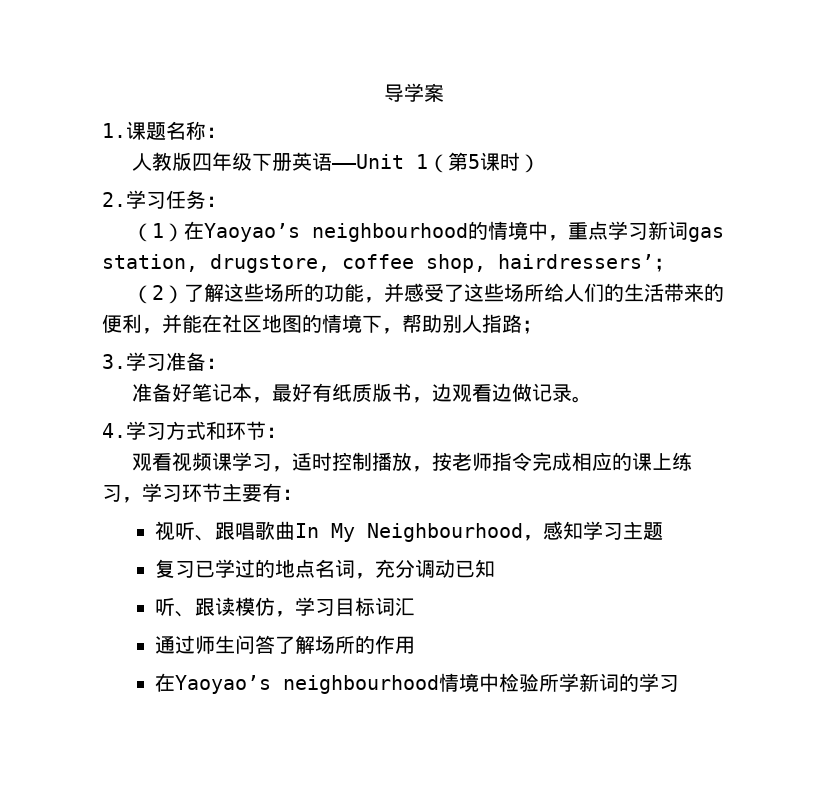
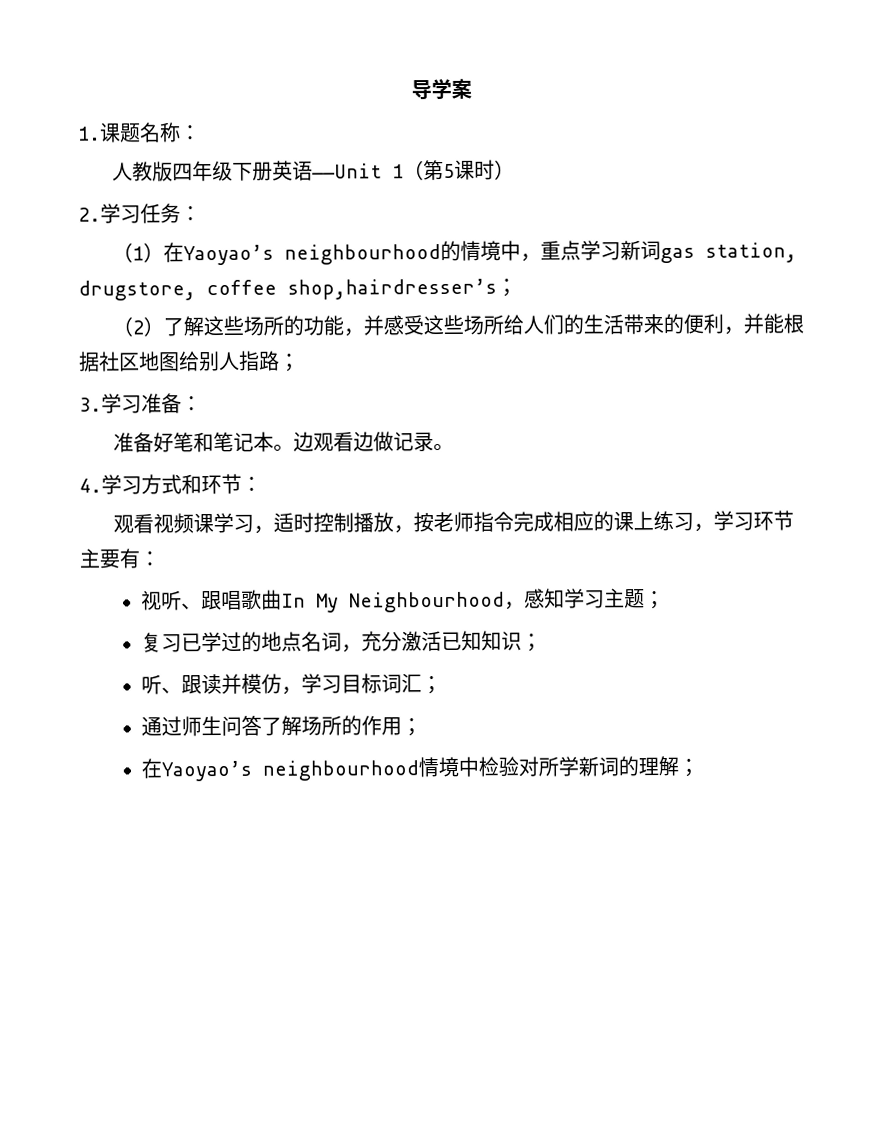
- （1）在Yaoyao’s neighbourhood的情境中，重点学习新词gas station, drugstore, coffee shop, hairdressers’；
+ （1）在Yaoyao’s neighbourhood的情境中，重点学习新词gas station, drugstore, coffee shop,hairdresser’s；
- （2）了解这些场所的功能，并感受了这些场所给人们的生活带来的便利，并能在社区地图的情境下，帮助别人指路；
+ （2）了解这些场所的功能，并感受这些场所给人们的生活带来的便利，并能根据社区地图给别人指路；
- 准备好笔记本，最好有纸质版书，边观看边做记录。
+ 准备好笔和笔记本。边观看边做记录。
- 视听、跟唱歌曲In My Neighbourhood，感知学习主题
+ 视听、跟唱歌曲In My Neighbourhood，感知学习主题；
- 复习已学过的地点名词，充分调动已知
+ 复习已学过的地点名词，充分激活已知知识；
- 听、跟读模仿，学习目标词汇
+ 听、跟读并模仿，学习目标词汇；
- 通过师生问答了解场所的作用
+ 通过师生问答了解场所的作用；
- 在Yaoyao’s neighbourhood情境中检验所学新词的学习
+ 在Yaoyao’s neighbourhood情境中检验对所学新词的理解；

